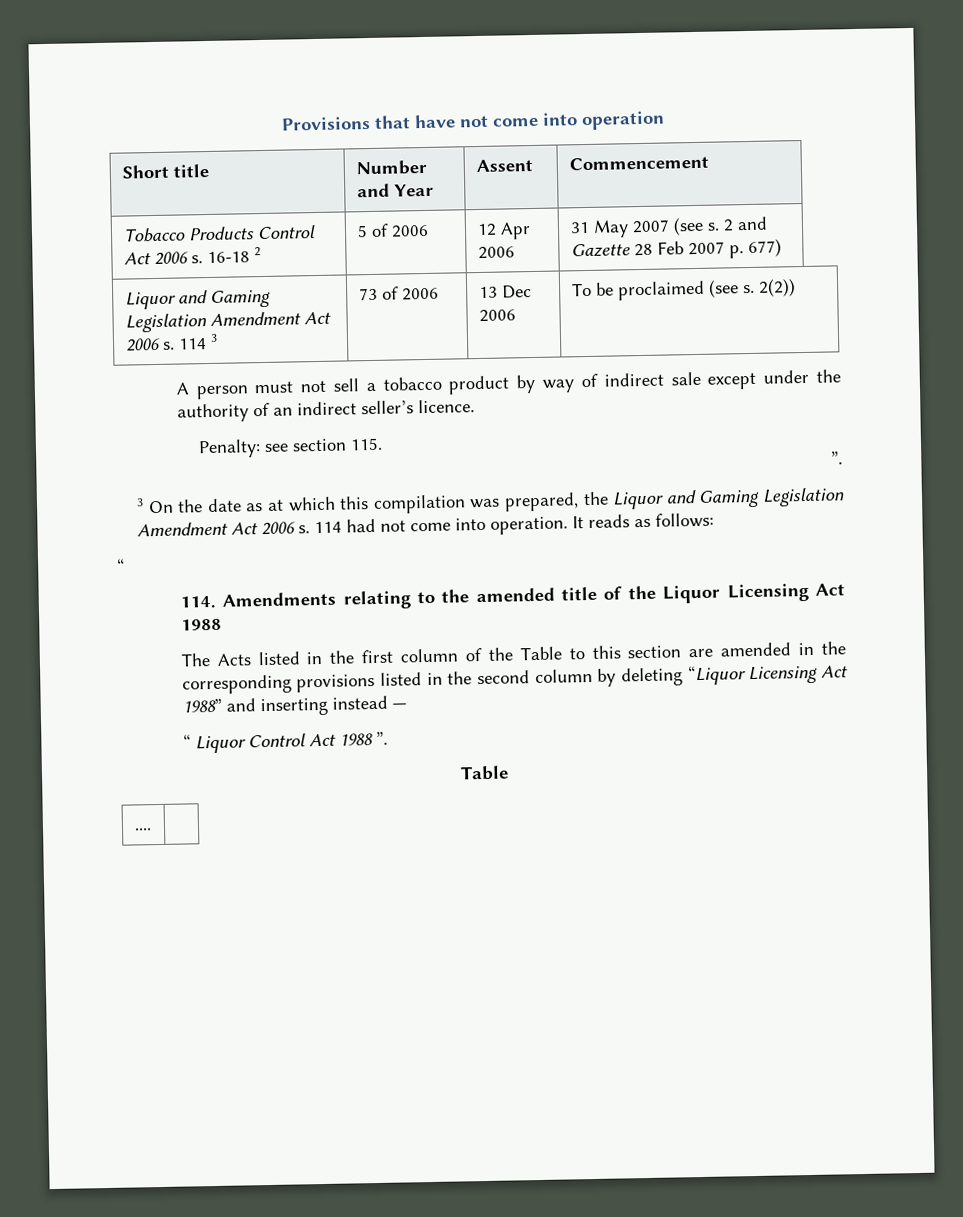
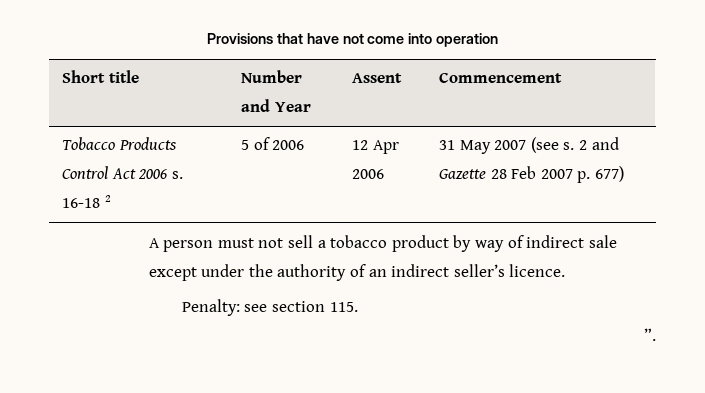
- Liquor and Gaming Legislation Amendment Act 2006 s. 114 3 | 73 of 2006 | 13 Dec 2006 | To be proclaimed (see s. 2(2))
- 3 On the date as at which this compilation was prepared, the Liquor and Gaming Legislation Amendment Act 2006 s. 114 had not come into operation. It reads as follows:
- “
- 114. Amendments relating to the amended title of the Liquor Licensing Act 1988
- The Acts listed in the first column of the Table to this section are amended in the corresponding provisions listed in the second column by deleting “Liquor Licensing Act 1988” and inserting instead —
- “ Liquor Control Act 1988 ”.
- Table
- .... |

